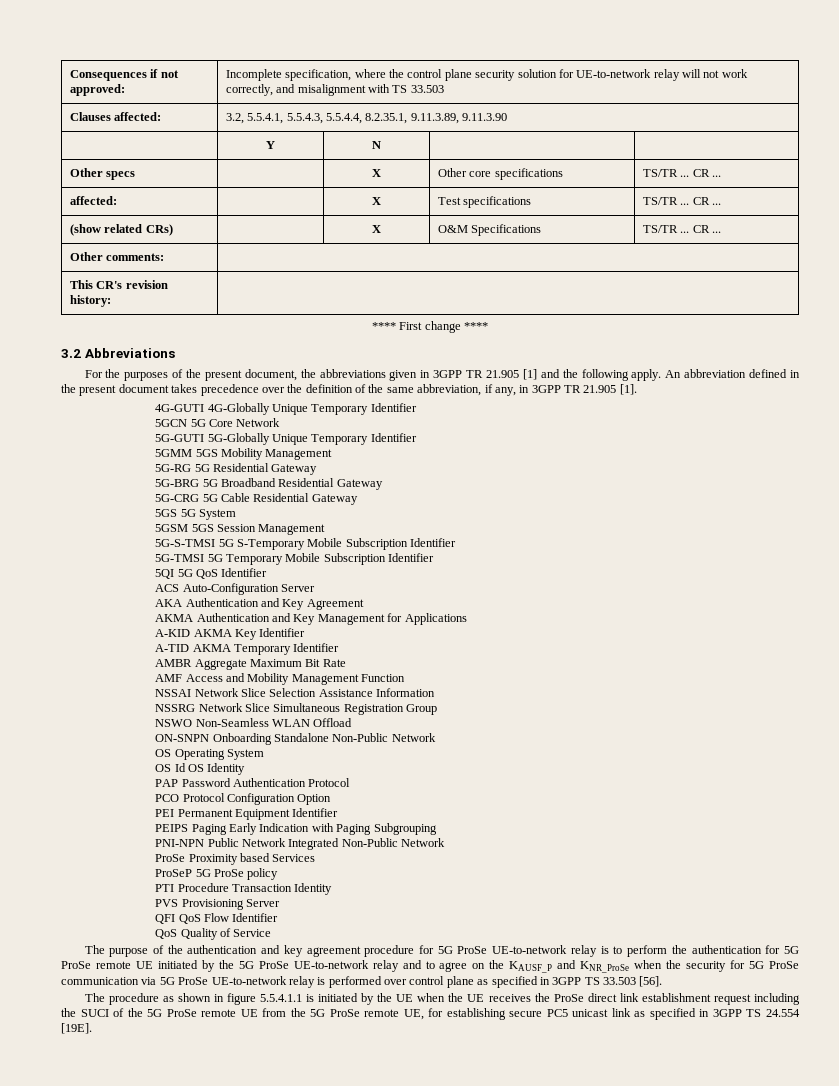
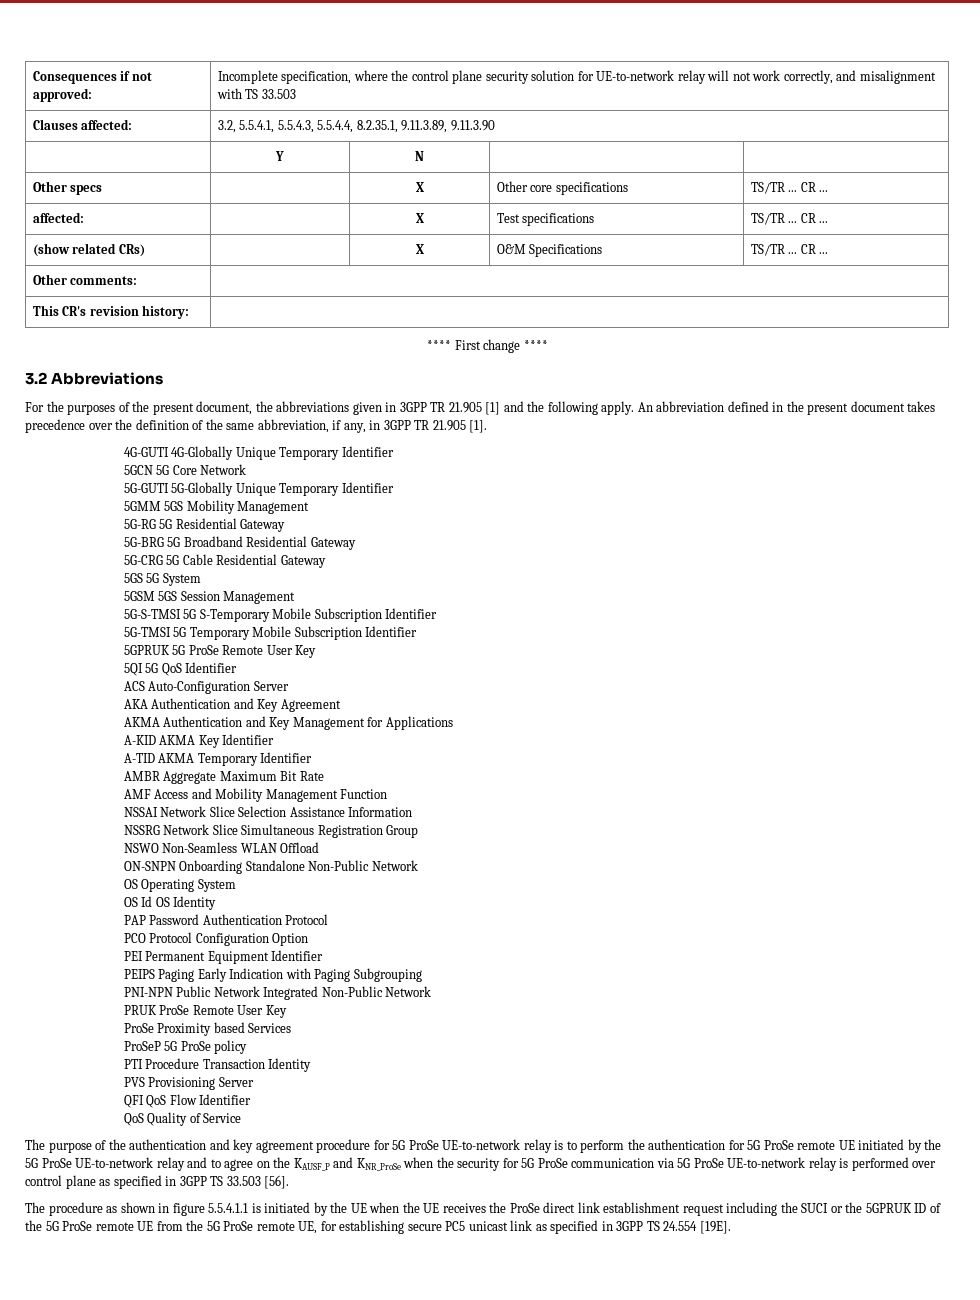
+ 5GPRUK 5G ProSe Remote User Key
+ PRUK ProSe Remote User Key
- The procedure as shown in figure 5.5.4.1.1 is initiated by the UE when the UE receives the ProSe direct link establishment request including the SUCI of the 5G ProSe remote UE from the 5G ProSe remote UE, for establishing secure PC5 unicast link as specified in 3GPP TS 24.554 [19E].
+ The procedure as shown in figure 5.5.4.1.1 is initiated by the UE when the UE receives the ProSe direct link establishment request including the SUCI or the 5GPRUK ID of the 5G ProSe remote UE from the 5G ProSe remote UE, for establishing secure PC5 unicast link as specified in 3GPP TS 24.554 [19E].

